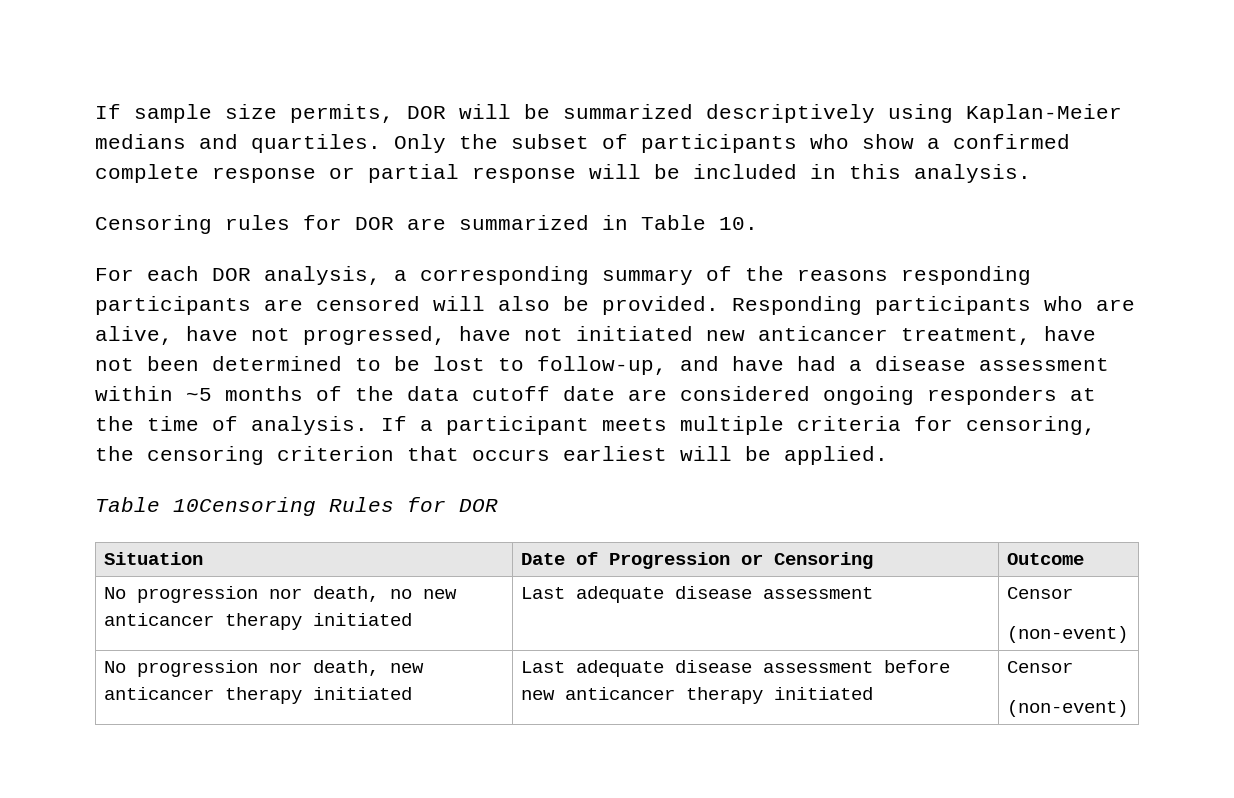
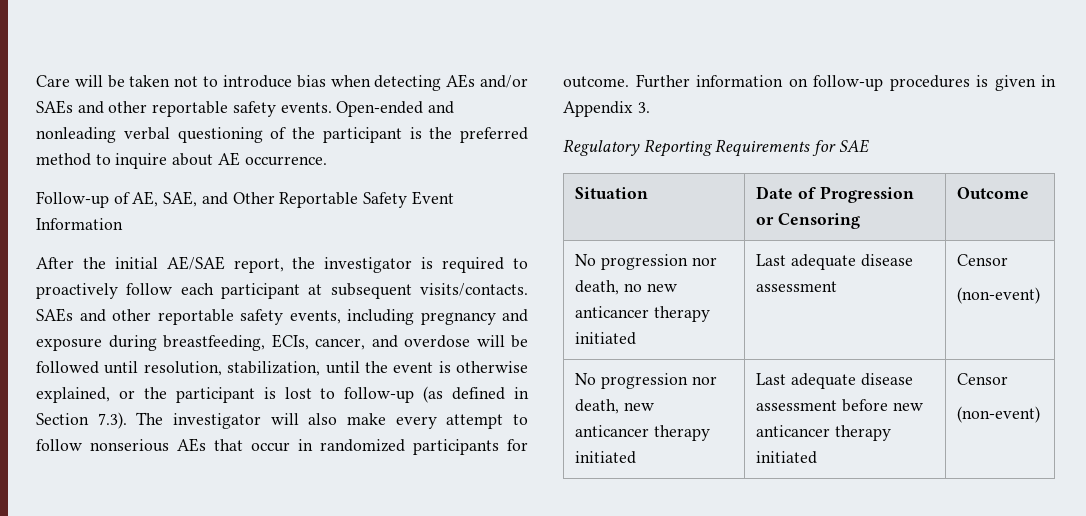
- If sample size permits, DOR will be summarized descriptively using Kaplan-Meier medians and quartiles. Only the subset of participants who show a confirmed complete response or partial response will be included in this analysis.
- Censoring rules for DOR are summarized in Table 10.
- For each DOR analysis, a corresponding summary of the reasons responding participants are censored will also be provided. Responding participants who are alive, have not progressed, have not initiated new anticancer treatment, have not been determined to be lost to follow-up, and have had a disease assessment within ~5 months of the data cutoff date are considered ongoing responders at the time of analysis. If a participant meets multiple criteria for censoring, the censoring criterion that occurs earliest will be applied.
- Table 10Censoring Rules for DOR
+ Care will be taken not to introduce bias when detecting AEs and/or SAEs and other reportable safety events. Open-ended and nonleading verbal questioning of the participant is the preferred method to inquire about AE occurrence.
+ Follow-up of AE, SAE, and Other Reportable Safety Event Information
+ After the initial AE/SAE report, the investigator is required to proactively follow each participant at subsequent visits/contacts. SAEs and other reportable safety events, including pregnancy and exposure during breastfeeding, ECIs, cancer, and overdose will be followed until resolution, stabilization, until the event is otherwise explained, or the participant is lost to follow-up (as defined in Section 7.3). The investigator will also make every attempt to follow nonserious AEs that occur in randomized participants for outcome. Further information on follow-up procedures is given in Appendix 3.
+ Regulatory Reporting Requirements for SAE

